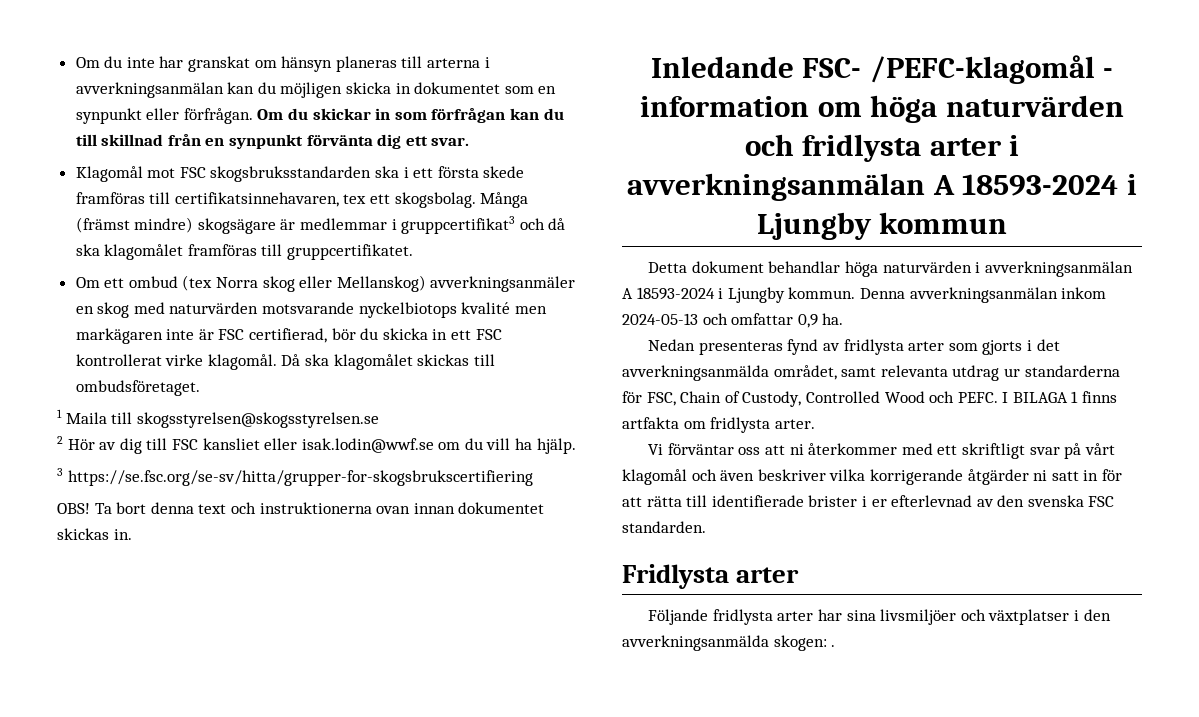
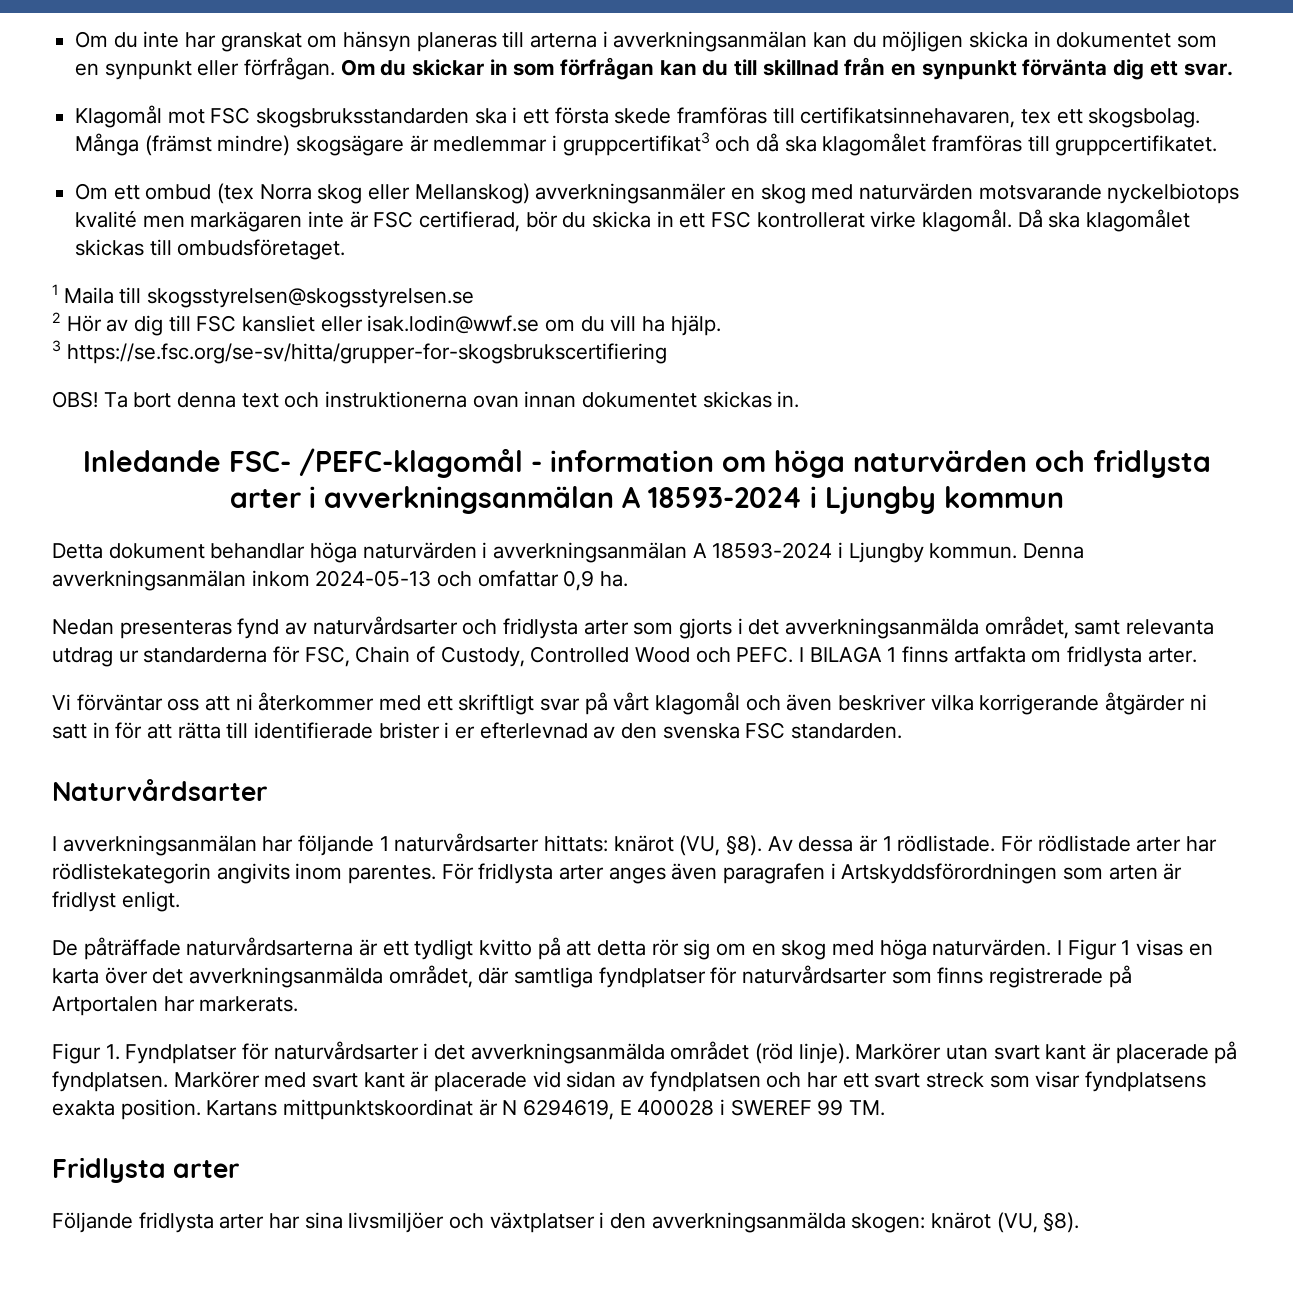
- Nedan presenteras fynd av fridlysta arter som gjorts i det avverkningsanmälda området, samt relevanta utdrag ur standarderna för FSC, Chain of Custody, Controlled Wood och PEFC.
+ Nedan presenteras fynd av naturvårdsarter och fridlysta arter som gjorts i det avverkningsanmälda området, samt relevanta utdrag ur standarderna för FSC, Chain of Custody, Controlled Wood och PEFC.
+ Naturvårdsarter
+ I avverkningsanmälan har följande 1 naturvårdsarter hittats: knärot (VU, §8). Av dessa är 1 rödlistade. För rödlistade arter har rödlistekategorin angivits inom parentes. För fridlysta arter anges även paragrafen i Artskyddsförordningen som arten är fridlyst enligt.
+ De påträffade naturvårdsarterna är ett tydligt kvitto på att detta rör sig om en skog med höga naturvärden. I Figur 1 visas en karta över det avverkningsanmälda området, där samtliga fyndplatser för naturvårdsarter som finns registrerade på Artportalen har markerats.
+ Figur 1. Fyndplatser för naturvårdsarter i det avverkningsanmälda området (röd linje). Markörer utan svart kant är placerade på fyndplatsen. Markörer med svart kant är placerade vid sidan av fyndplatsen och har ett svart streck som visar fyndplatsens exakta position. Kartans mittpunktskoordinat är N 6294619, E 400028 i SWEREF 99 TM.
- Följande fridlysta arter har sina livsmiljöer och växtplatser i den avverkningsanmälda skogen: .
+ Följande fridlysta arter har sina livsmiljöer och växtplatser i den avverkningsanmälda skogen: knärot (VU, §8).

